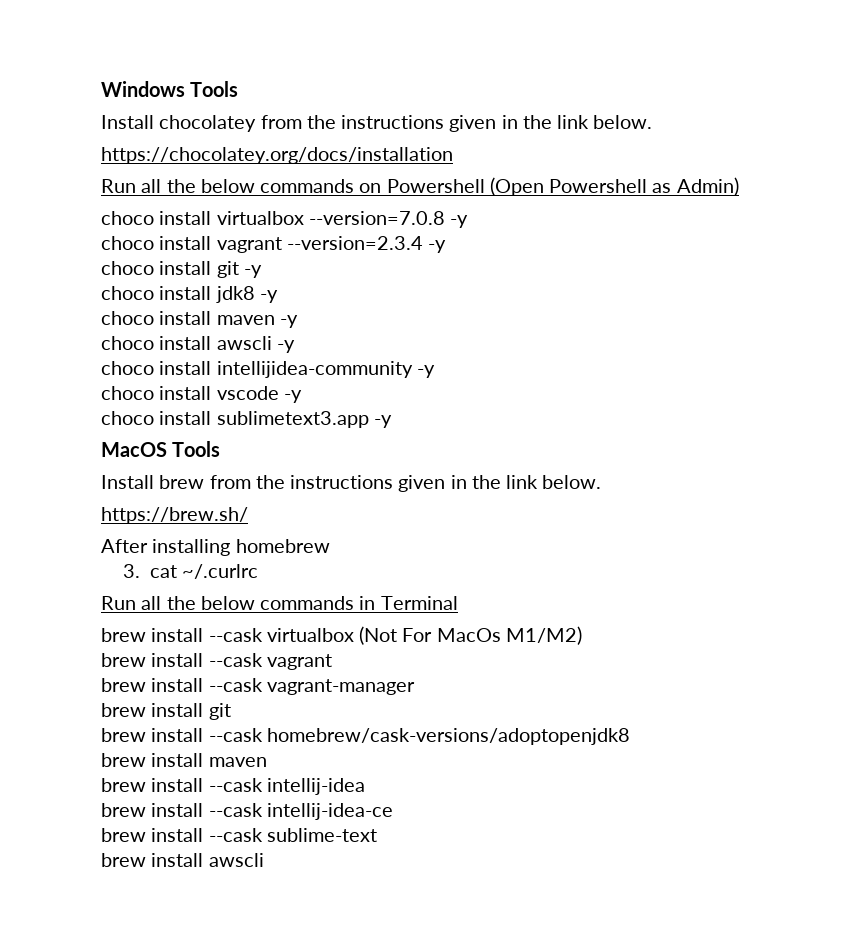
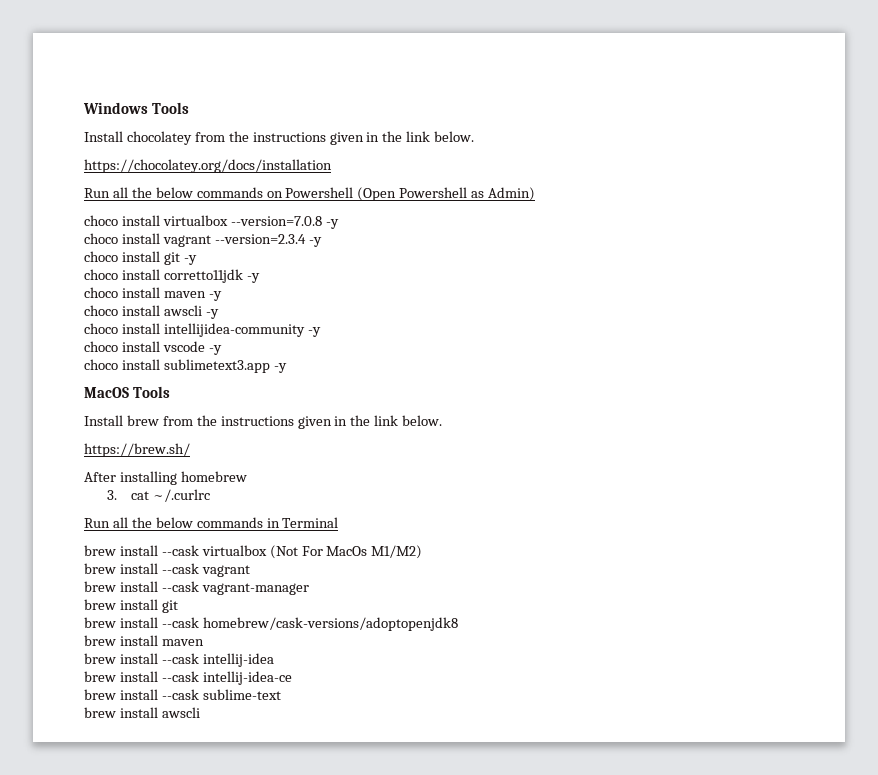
- choco install jdk8 -y
+ choco install corretto11jdk -y

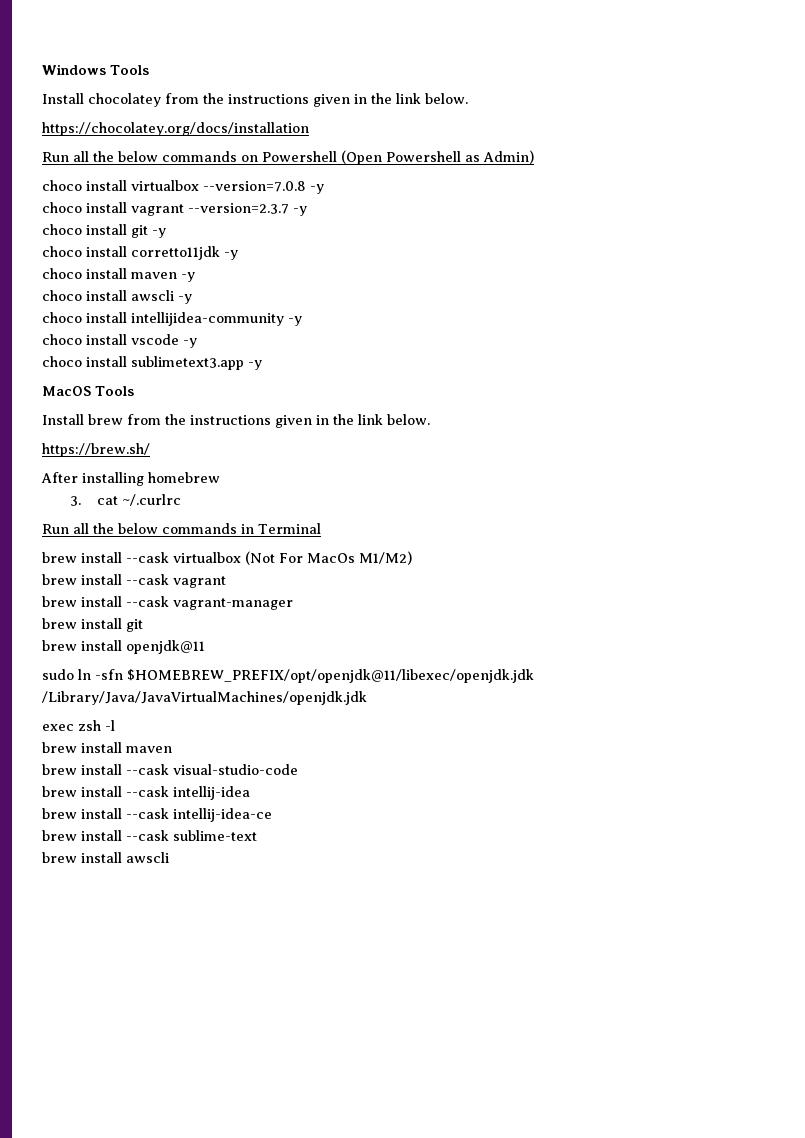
- choco install vagrant --version=2.3.4 -y
+ choco install vagrant --version=2.3.7 -y
- brew install --cask homebrew/cask-versions/adoptopenjdk8
+ brew install openjdk@11
+ sudo ln -sfn $HOMEBREW_PREFIX/opt/openjdk@11/libexec/openjdk.jdk /Library/Java/JavaVirtualMachines/openjdk.jdk
+ exec zsh -l
+ brew install --cask visual-studio-code

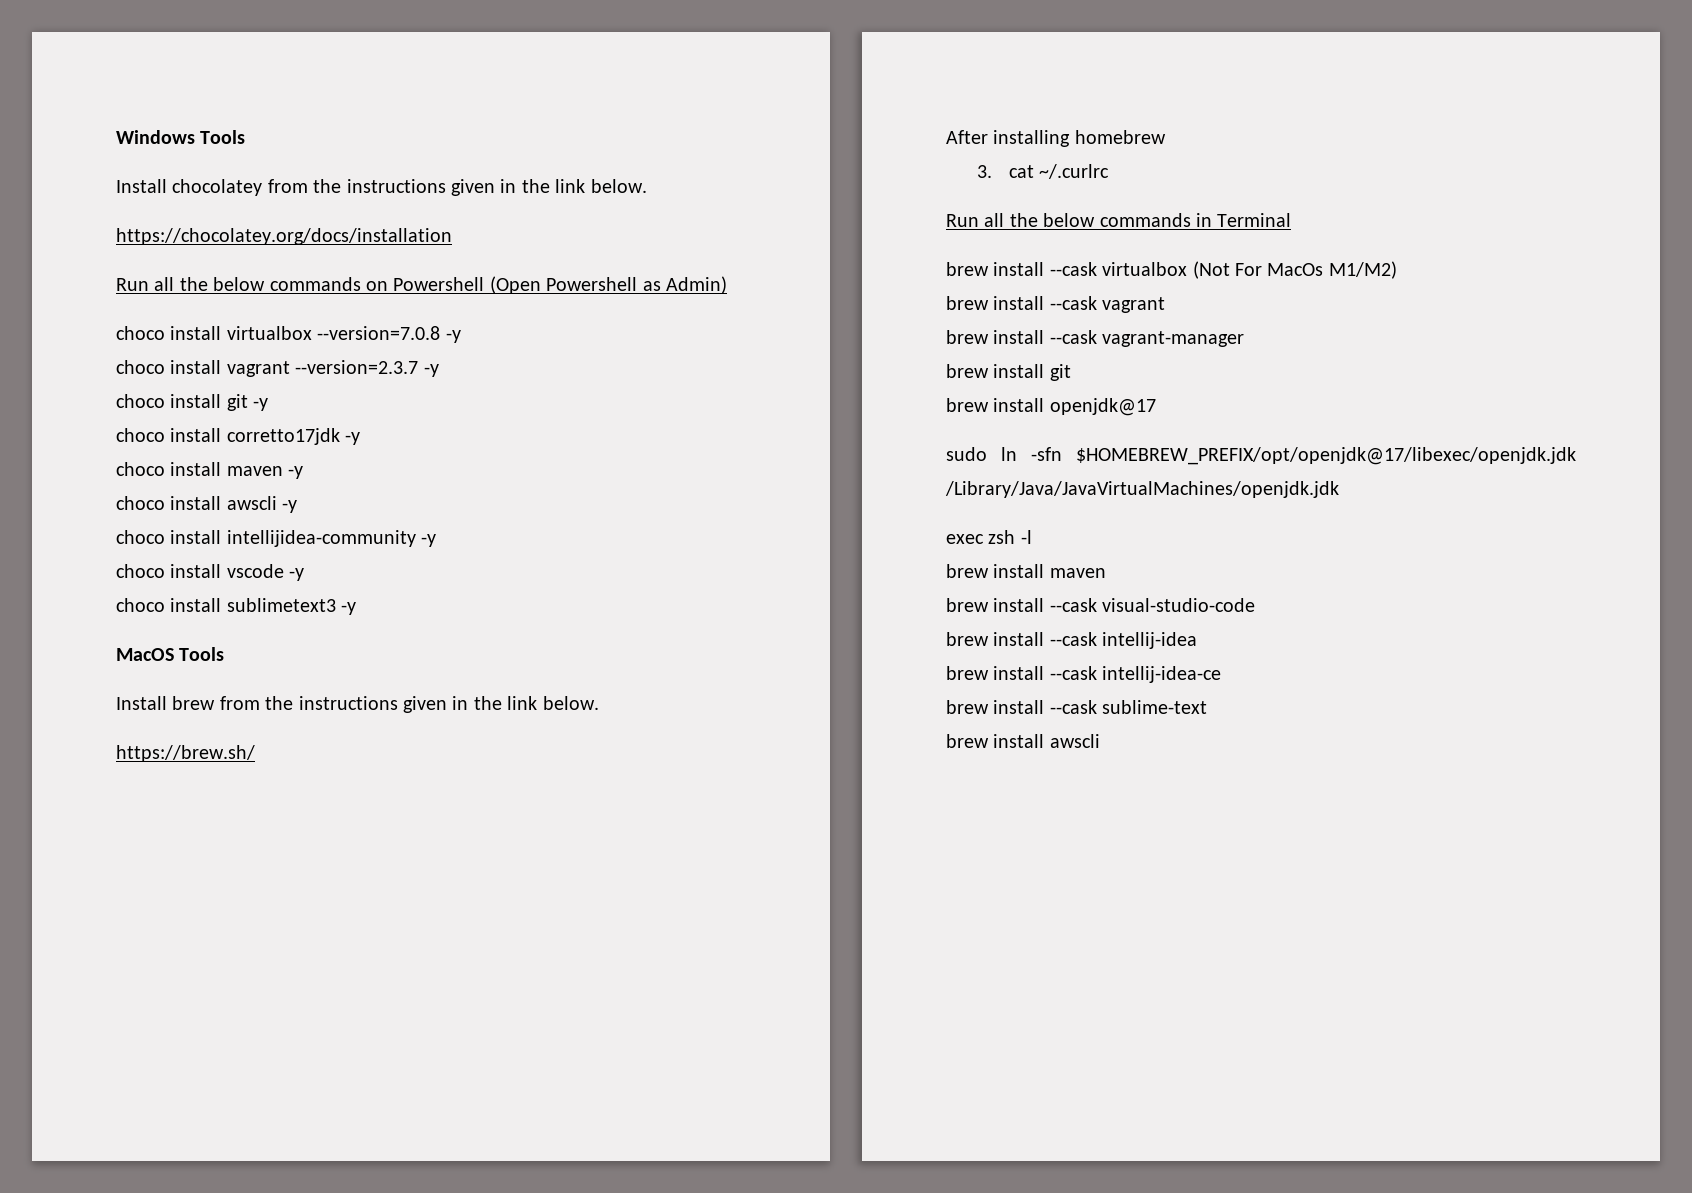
- choco install corretto11jdk -y
+ choco install corretto17jdk -y
- choco install sublimetext3.app -y
+ choco install sublimetext3 -y
- brew install openjdk@11
+ brew install openjdk@17
- sudo ln -sfn $HOMEBREW_PREFIX/opt/openjdk@11/libexec/openjdk.jdk /Library/Java/JavaVirtualMachines/openjdk.jdk
+ sudo ln -sfn $HOMEBREW_PREFIX/opt/openjdk@17/libexec/openjdk.jdk /Library/Java/JavaVirtualMachines/openjdk.jdk

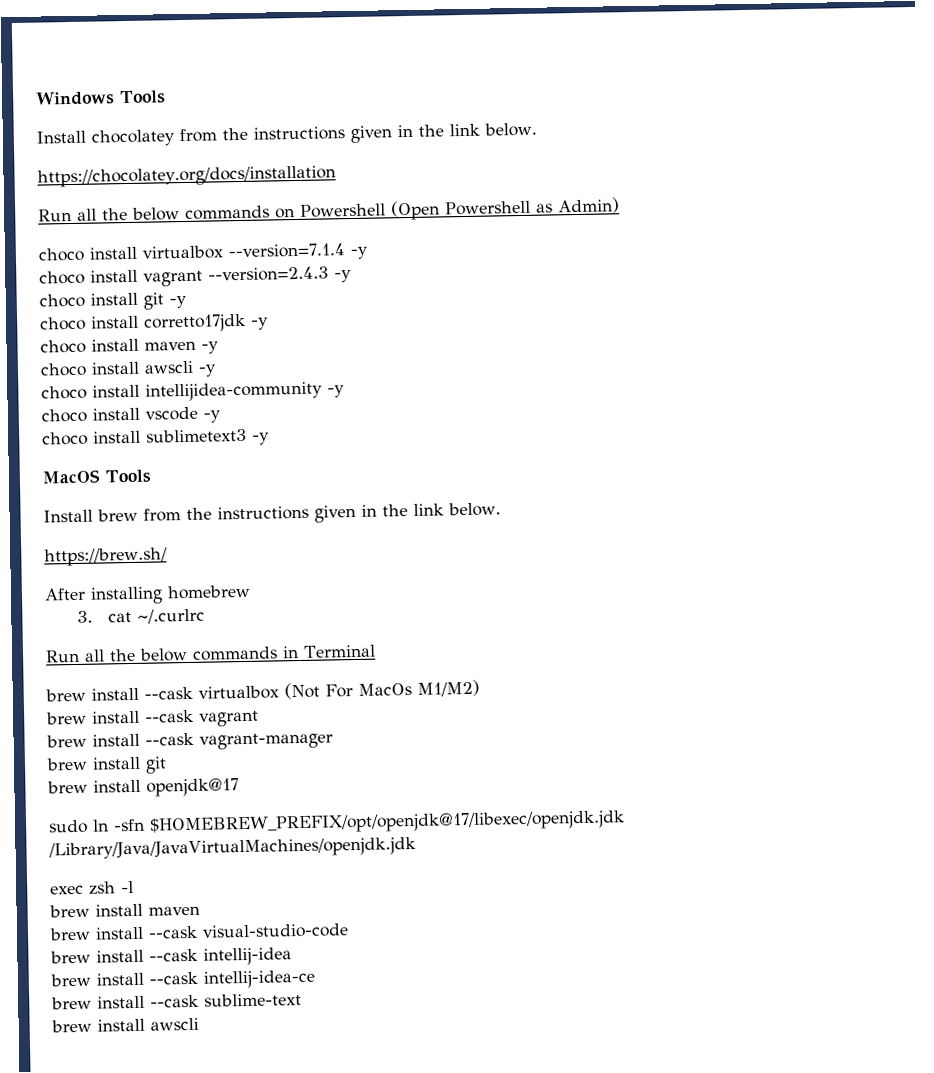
- choco install virtualbox --version=7.0.8 -y
+ choco install virtualbox --version=7.1.4 -y
- choco install vagrant --version=2.3.7 -y
+ choco install vagrant --version=2.4.3 -y

